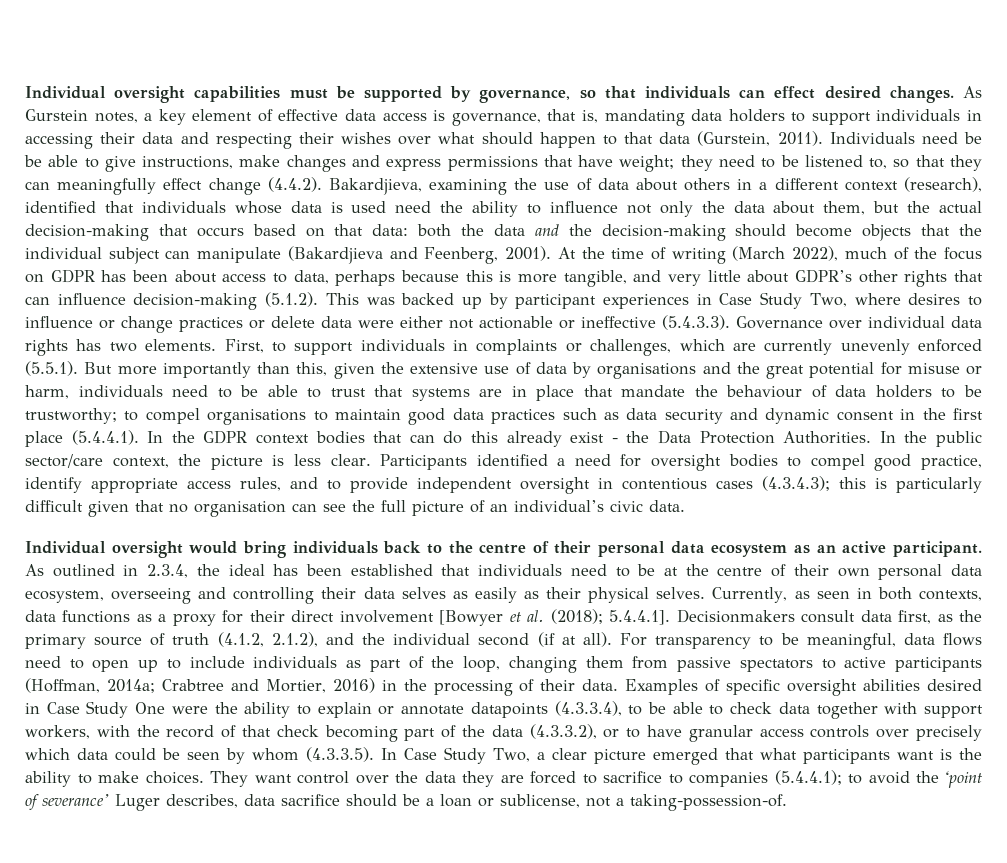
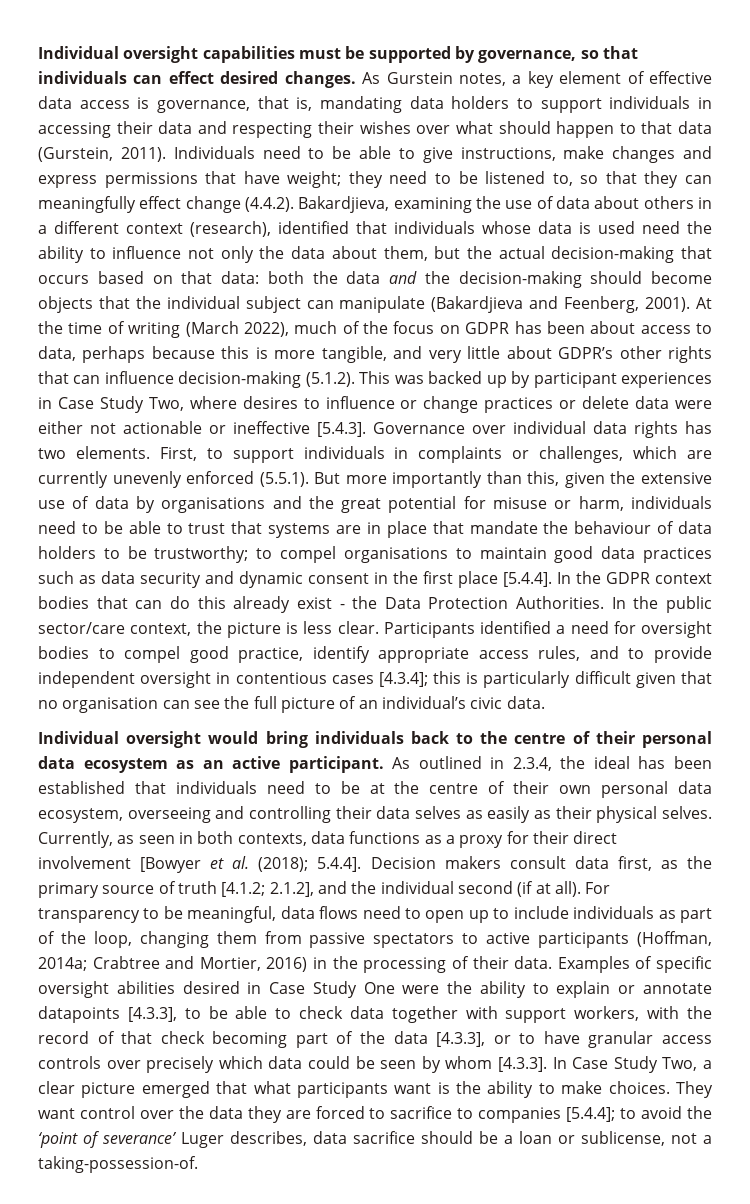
- Individuals need be be able to give instructions, make changes and express permissions that have weight;
+ Individuals need to be able to give instructions, make changes and express permissions that have weight;
- At the time of writing (March 2022), much of the focus on GDPR has been about access to data, perhaps because this is more tangible, and very little about GDPR’s other rights that can influence decision-making (5.1.2). This was backed up by participant experiences in Case Study Two, where desires to influence or change practices or delete data were either not actionable or ineffective (5.4.3.3). Governance over individual data rights has two elements.
+ At the time of writing (March 2022), much of the focus on GDPR has been about access to data, perhaps because this is more tangible, and very little about GDPR’s other rights that can influence decision-making (5.1.2). This was backed up by participant experiences in Case Study Two, where desires to influence or change practices or delete data were either not actionable or ineffective [5.4.3]. Governance over individual data rights has two elements.
- to compel organisations to maintain good data practices such as data security and dynamic consent in the first place (5.4.4.1). In the GDPR context bodies that can do this already exist - the Data Protection Authorities.
+ to compel organisations to maintain good data practices such as data security and dynamic consent in the first place [5.4.4]. In the GDPR context bodies that can do this already exist - the Data Protection Authorities.
- Participants identified a need for oversight bodies to compel good practice, identify appropriate access rules, and to provide independent oversight in contentious cases (4.3.4.3); this is particularly difficult given that no organisation can see the full picture of an individual’s civic data.
+ Participants identified a need for oversight bodies to compel good practice, identify appropriate access rules, and to provide independent oversight in contentious cases [4.3.4]; this is particularly difficult given that no organisation can see the full picture of an individual’s civic data.
- Currently, as seen in both contexts, data functions as a proxy for their direct involvement [Bowyer et al. (2018); 5.4.4.1]. Decisionmakers consult data first, as the primary source of truth (4.1.2, 2.1.2), and the individual second (if at all).
+ Currently, as seen in both contexts, data functions as a proxy for their direct involvement [Bowyer et al. (2018); 5.4.4]. Decision makers consult data first, as the primary source of truth [4.1.2; 2.1.2], and the individual second (if at all).
- Examples of specific oversight abilities desired in Case Study One were the ability to explain or annotate datapoints (4.3.3.4), to be able to check data together with support workers, with the record of that check becoming part of the data (4.3.3.2), or to have granular access controls over precisely which data could be seen by whom (4.3.3.5). In Case Study Two, a clear picture emerged that what participants want is the ability to make choices.
+ Examples of specific oversight abilities desired in Case Study One were the ability to explain or annotate datapoints [4.3.3], to be able to check data together with support workers, with the record of that check becoming part of the data [4.3.3], or to have granular access controls over precisely which data could be seen by whom [4.3.3]. In Case Study Two, a clear picture emerged that what participants want is the ability to make choices.
- They want control over the data they are forced to sacrifice to companies (5.4.4.1); to avoid the ‘point of severance’ Luger describes, data sacrifice should be a loan or sublicense, not a taking-possession-of.
+ They want control over the data they are forced to sacrifice to companies [5.4.4]; to avoid the ‘point of severance’ Luger describes, data sacrifice should be a loan or sublicense, not a taking-possession-of.

